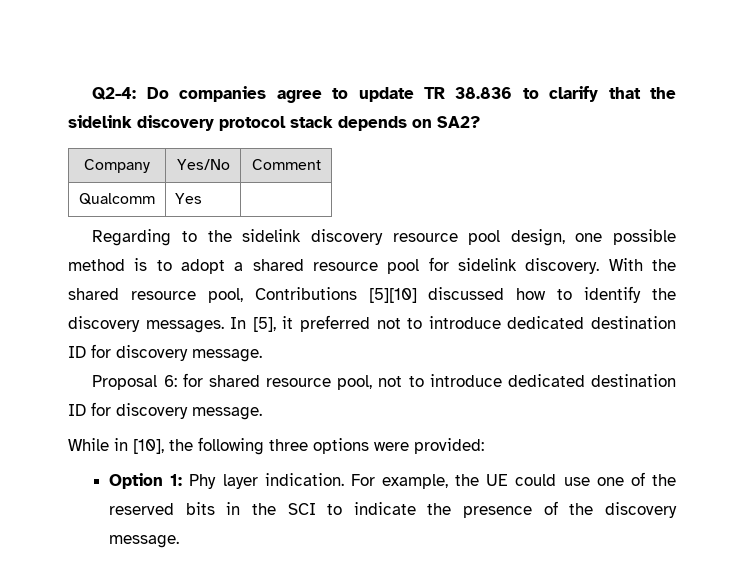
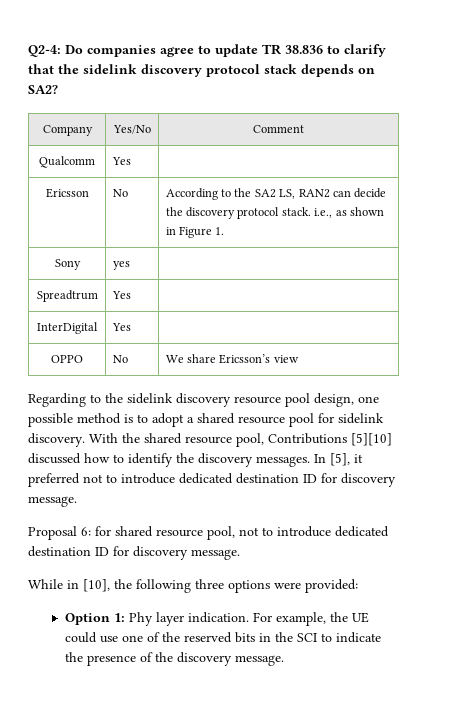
+ Ericsson | No | According to the SA2 LS, RAN2 can decide the discovery protocol stack. i.e., as shown in Figure 1.
+ Sony | yes |
+ Spreadtrum | Yes |
+ InterDigital | Yes |
+ OPPO | No | We share Ericsson’s view

